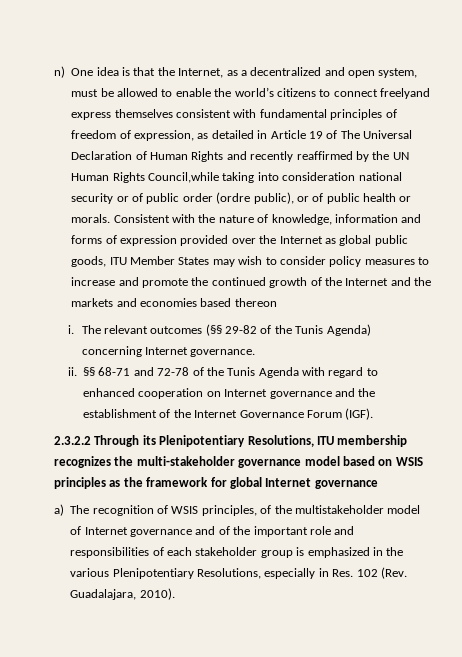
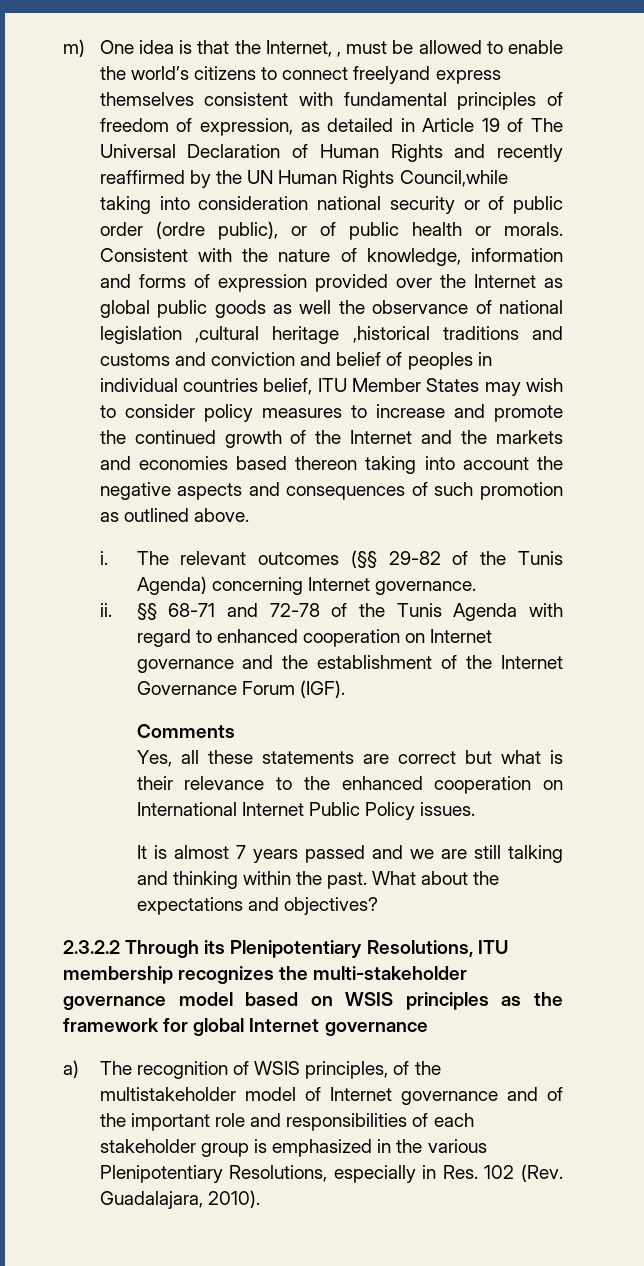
- n) One idea is that the Internet, as a decentralized and open system, must be allowed to enable the world’s citizens to connect freelyand express themselves consistent with fundamental principles of freedom of expression, as detailed in Article 19 of The Universal Declaration of Human Rights and recently reaffirmed by the UN Human Rights Council,while taking into consideration national security or of public order (ordre public), or of public health or morals.
+ m) One idea is that the Internet, , must be allowed to enable the world’s citizens to connect freelyand express themselves consistent with fundamental principles of freedom of expression, as detailed in Article 19 of The Universal Declaration of Human Rights and recently reaffirmed by the UN Human Rights Council,while taking into consideration national security or of public order (ordre public), or of public health or morals.
- Consistent with the nature of knowledge, information and forms of expression provided over the Internet as global public goods, ITU Member States may wish to consider policy measures to increase and promote the continued growth of the Internet and the markets and economies based thereon
+ Consistent with the nature of knowledge, information and forms of expression provided over the Internet as global public goods as well the observance of national legislation ,cultural heritage ,historical traditions and customs and conviction and belief of peoples in individual countries belief, ITU Member States may wish to consider policy measures to increase and promote the continued growth of the Internet and the markets and economies based thereon taking into account the negative aspects and consequences of such promotion as outlined above.
+ Comments
+ Yes, all these statements are correct but what is their relevance to the enhanced cooperation on International Internet Public Policy issues.
+ It is almost 7 years passed and we are still talking and thinking within the past. What about the expectations and objectives?

